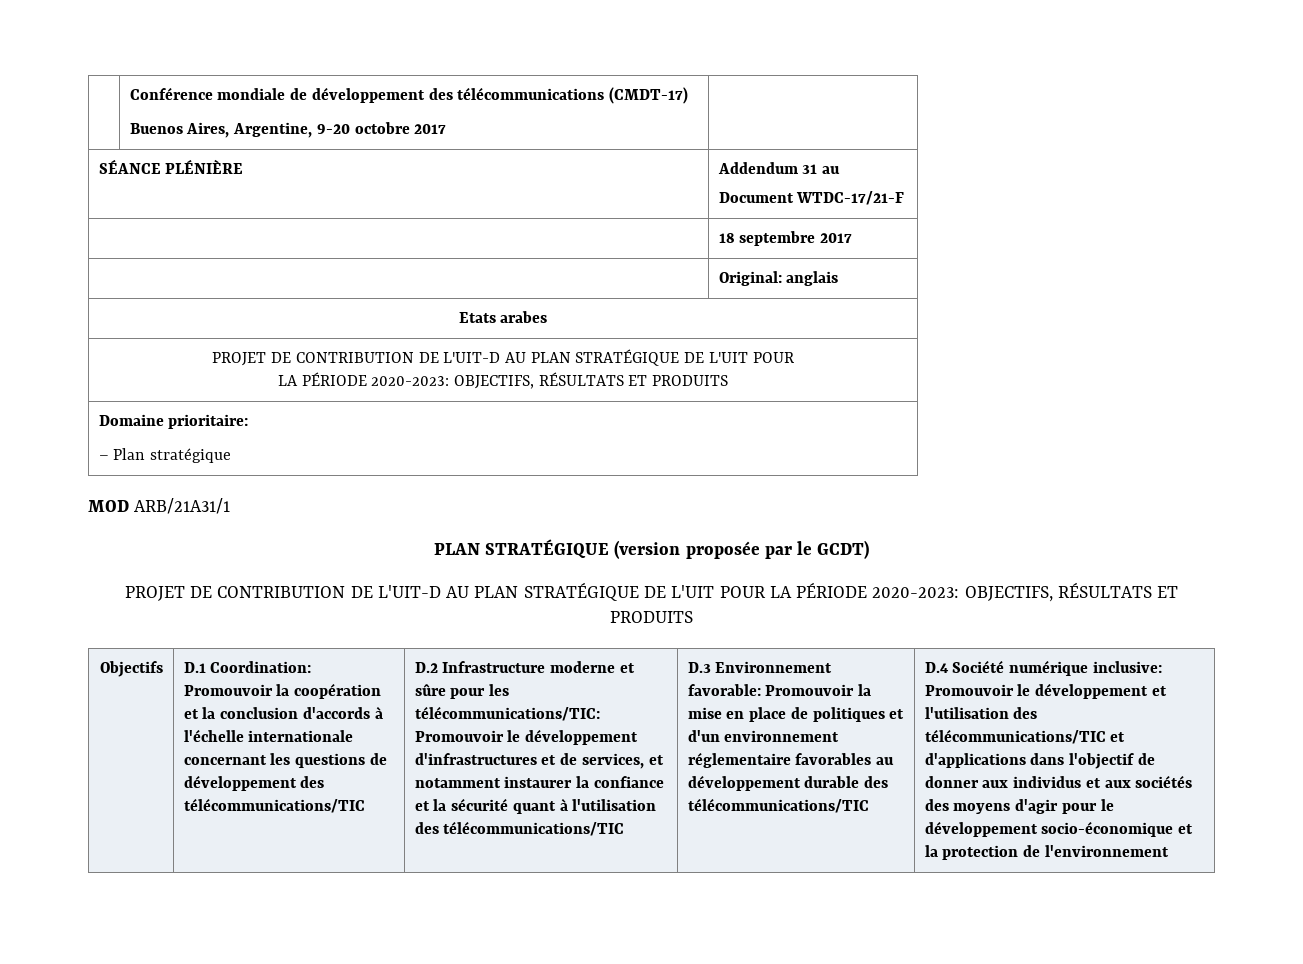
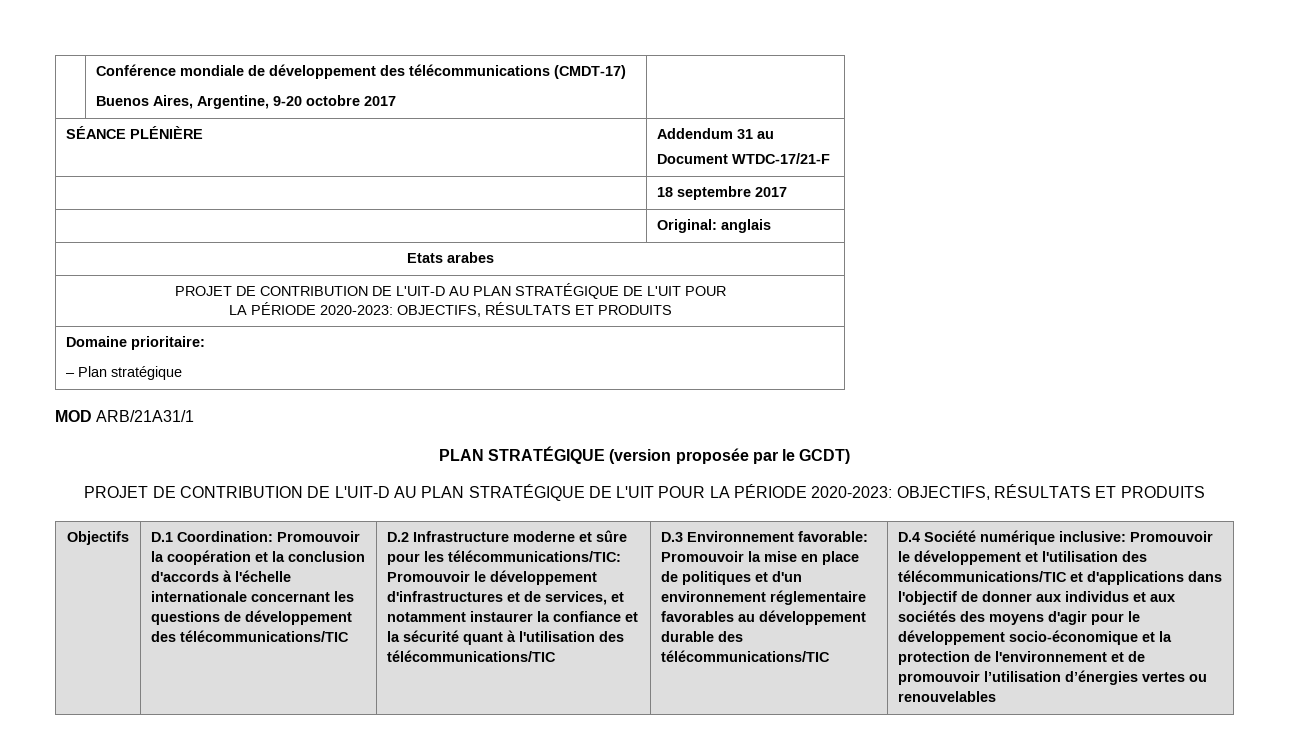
- D.4 Société numérique inclusive: Promouvoir le développement et l'utilisation des télécommunications/TIC et d'applications dans l'objectif de donner aux individus et aux sociétés des moyens d'agir pour le développement socio-économique et la protection de l'environnement
+ D.4 Société numérique inclusive: Promouvoir le développement et l'utilisation des télécommunications/TIC et d'applications dans l'objectif de donner aux individus et aux sociétés des moyens d'agir pour le développement socio-économique et la protection de l'environnement et de promouvoir l’utilisation d’énergies vertes ou renouvelables

